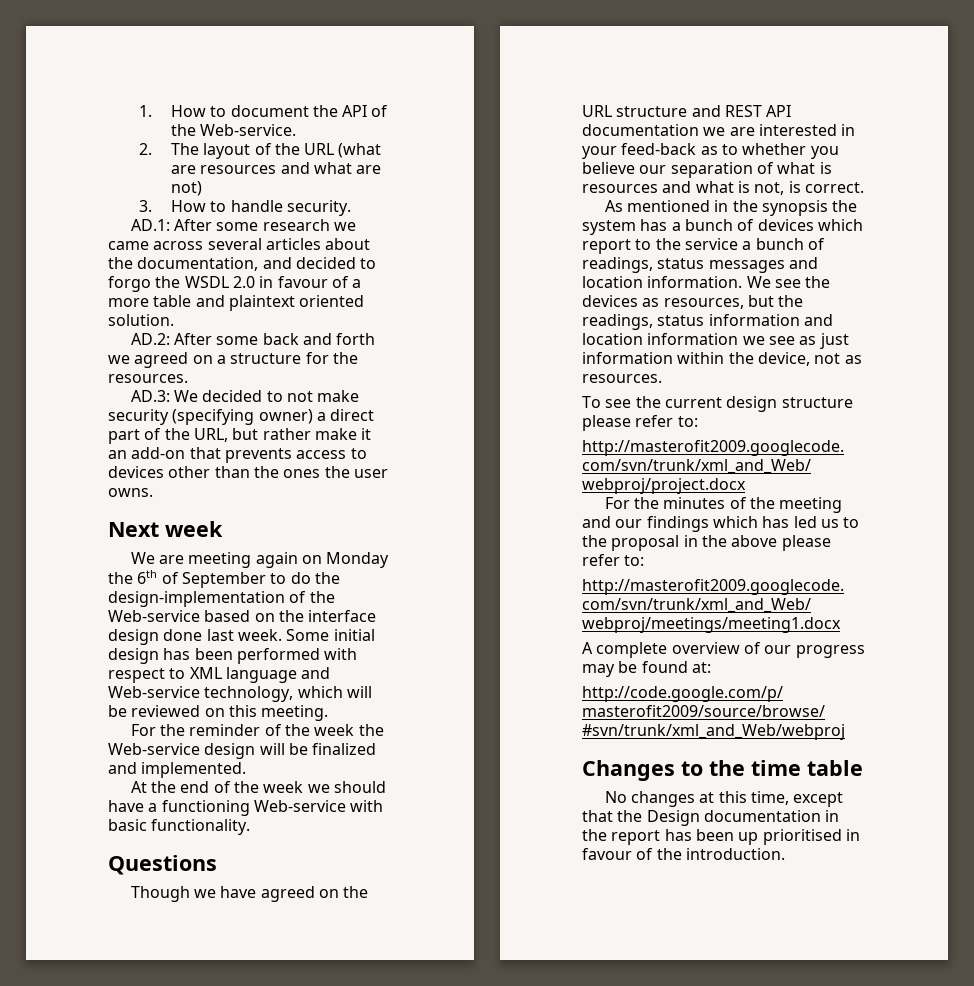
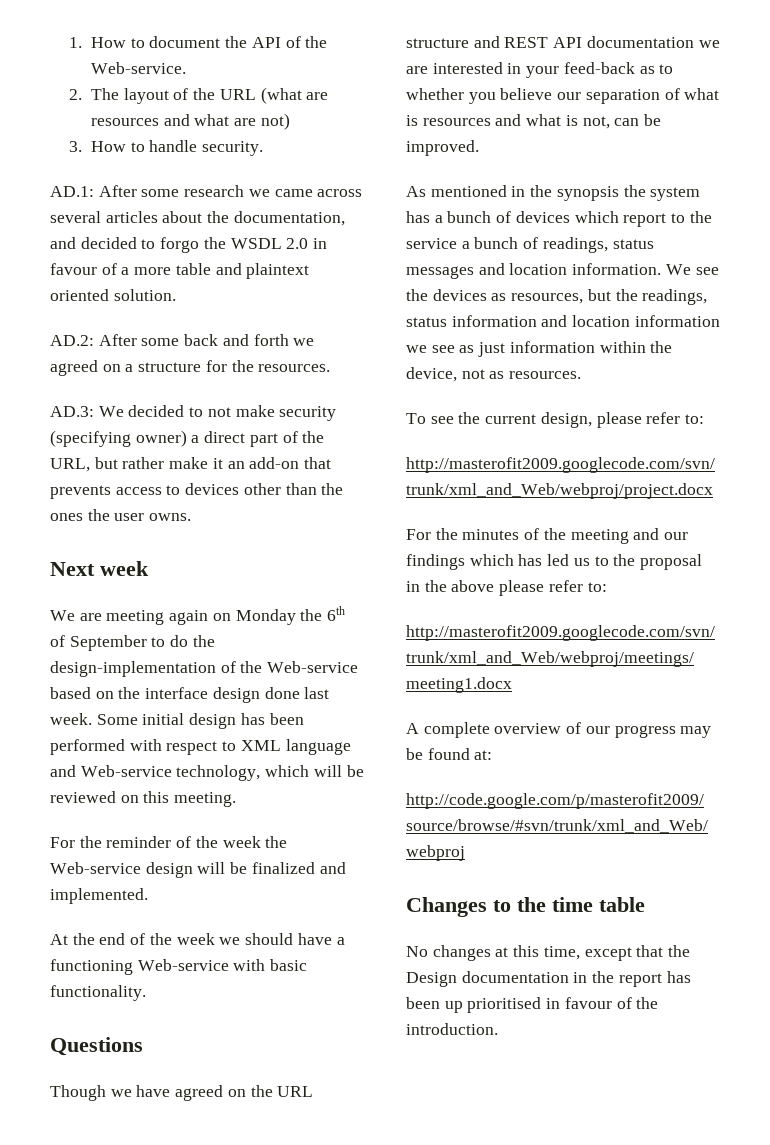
- Though we have agreed on the URL structure and REST API documentation we are interested in your feed-back as to whether you believe our separation of what is resources and what is not, is correct.
+ Though we have agreed on the URL structure and REST API documentation we are interested in your feed-back as to whether you believe our separation of what is resources and what is not, can be improved.
- To see the current design structure please refer to:
+ To see the current design, please refer to:

